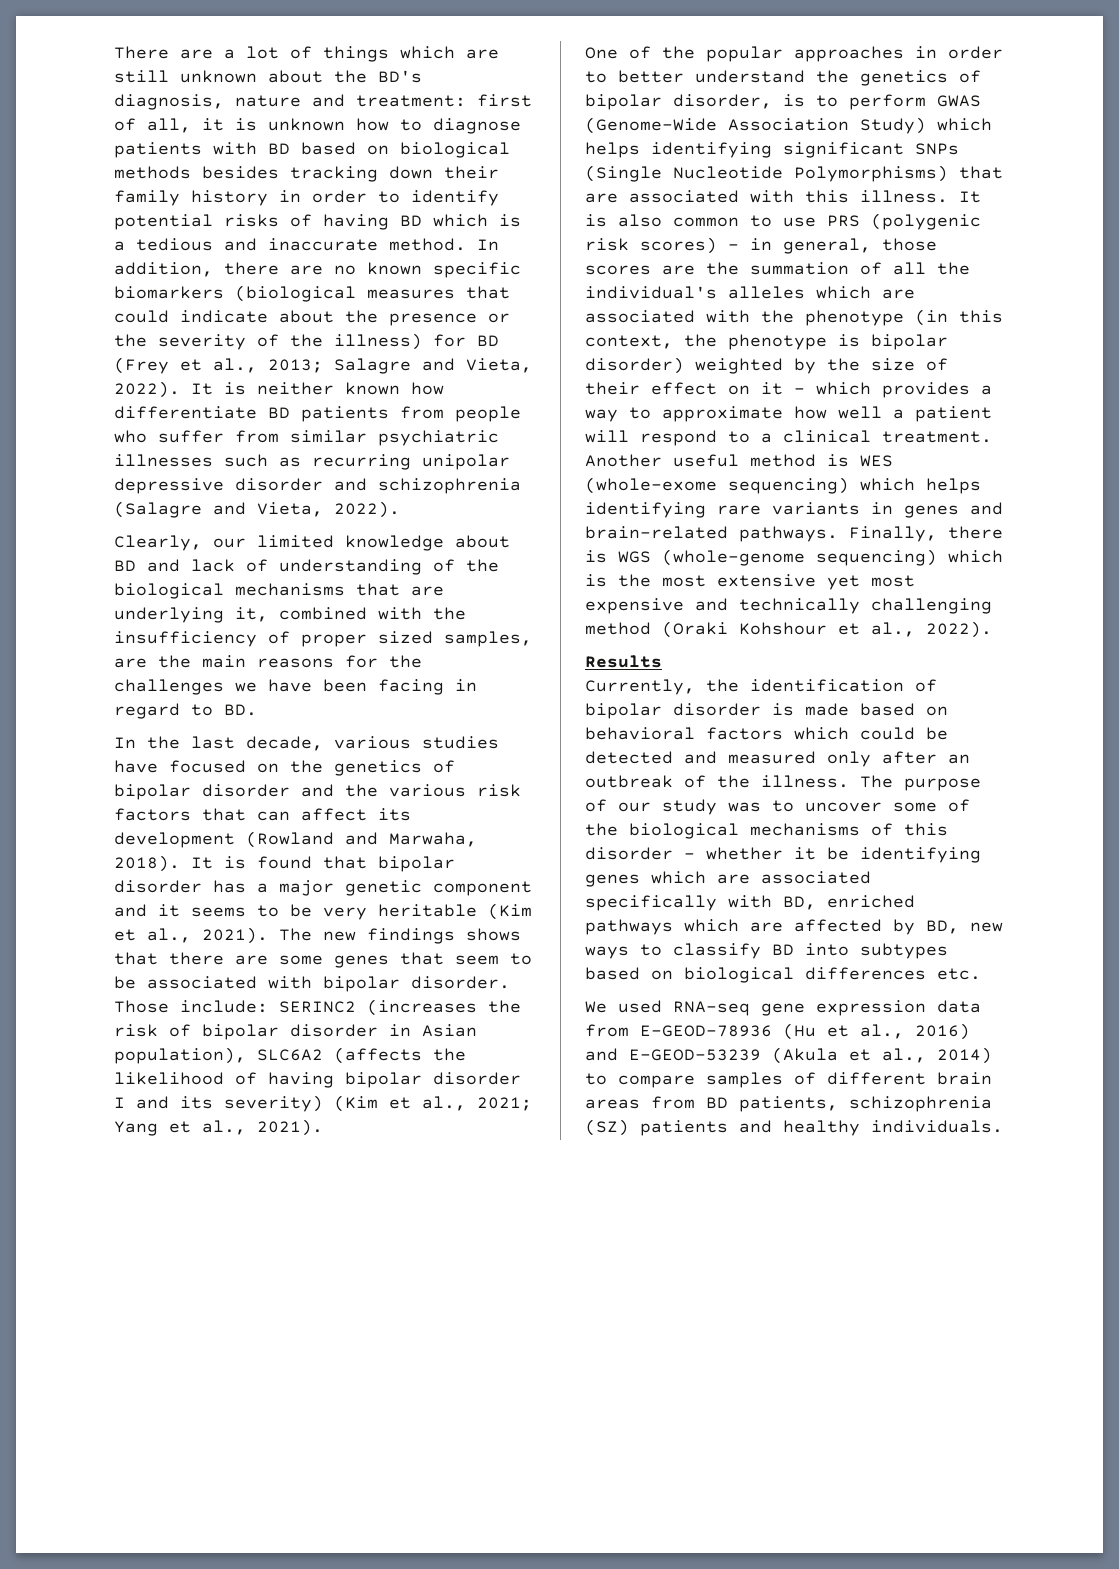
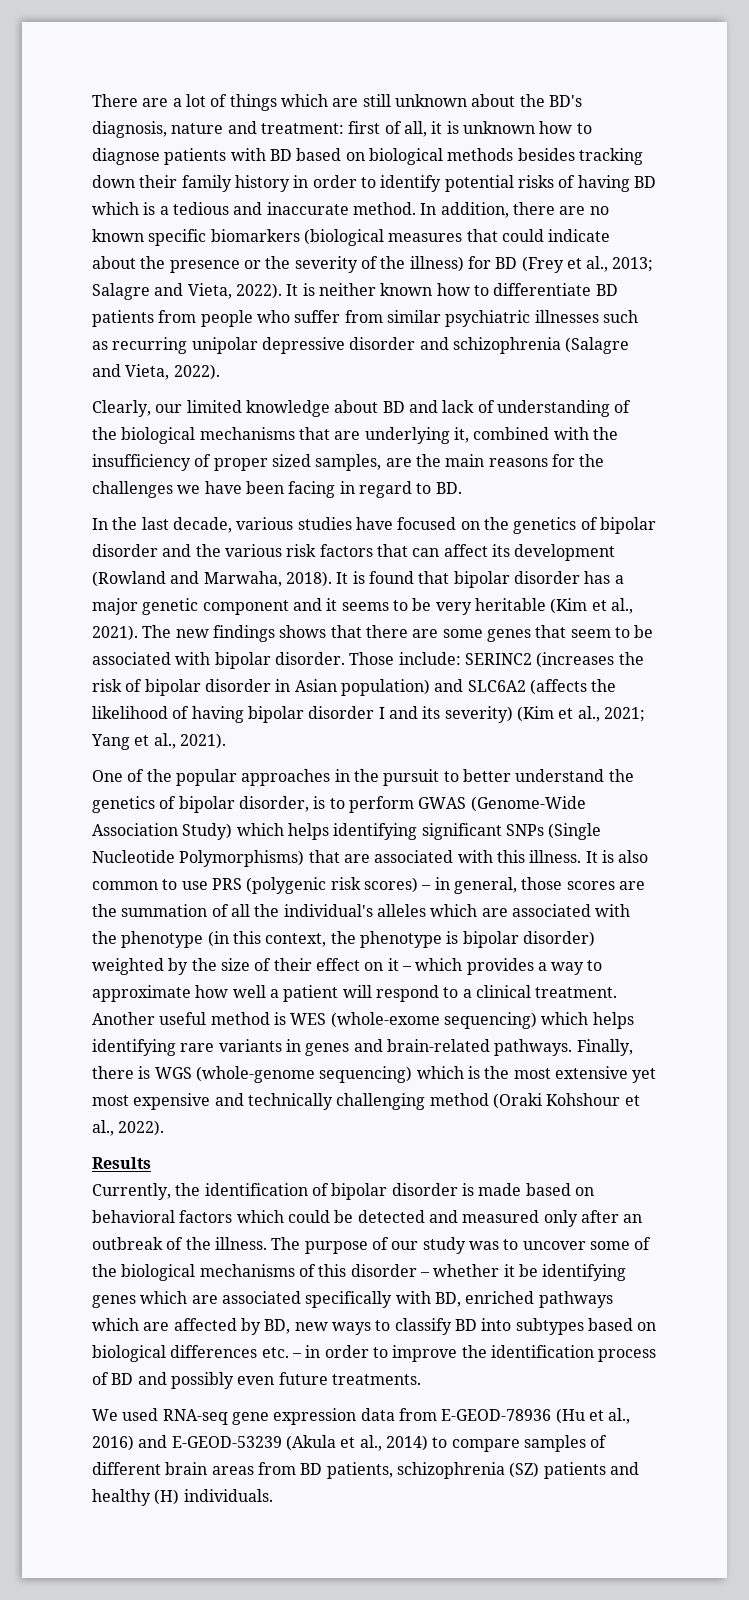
- It is neither known how differentiate BD patients from people who suffer from similar psychiatric illnesses such as recurring unipolar depressive disorder and schizophrenia (Salagre and Vieta, 2022).
+ It is neither known how to differentiate BD patients from people who suffer from similar psychiatric illnesses such as recurring unipolar depressive disorder and schizophrenia (Salagre and Vieta, 2022).
- Those include: SERINC2 (increases the risk of bipolar disorder in Asian population), SLC6A2 (affects the likelihood of having bipolar disorder I and its severity) (Kim et al., 2021; Yang et al., 2021).
+ Those include: SERINC2 (increases the risk of bipolar disorder in Asian population) and SLC6A2 (affects the likelihood of having bipolar disorder I and its severity) (Kim et al., 2021; Yang et al., 2021).
- One of the popular approaches in order to better understand the genetics of bipolar disorder, is to perform GWAS (Genome-Wide Association Study) which helps identifying significant SNPs (Single Nucleotide Polymorphisms) that are associated with this illness.
+ One of the popular approaches in the pursuit to better understand the genetics of bipolar disorder, is to perform GWAS (Genome-Wide Association Study) which helps identifying significant SNPs (Single Nucleotide Polymorphisms) that are associated with this illness.
- The purpose of our study was to uncover some of the biological mechanisms of this disorder – whether it be identifying genes which are associated specifically with BD, enriched pathways which are affected by BD, new ways to classify BD into subtypes based on biological differences etc.
+ The purpose of our study was to uncover some of the biological mechanisms of this disorder – whether it be identifying genes which are associated specifically with BD, enriched pathways which are affected by BD, new ways to classify BD into subtypes based on biological differences etc. – in order to improve the identification process of BD and possibly even future treatments.
- We used RNA-seq gene expression data from E-GEOD-78936 (Hu et al., 2016) and E-GEOD-53239 (Akula et al., 2014) to compare samples of different brain areas from BD patients, schizophrenia (SZ) patients and healthy individuals.
+ We used RNA-seq gene expression data from E-GEOD-78936 (Hu et al., 2016) and E-GEOD-53239 (Akula et al., 2014) to compare samples of different brain areas from BD patients, schizophrenia (SZ) patients and healthy (H) individuals.

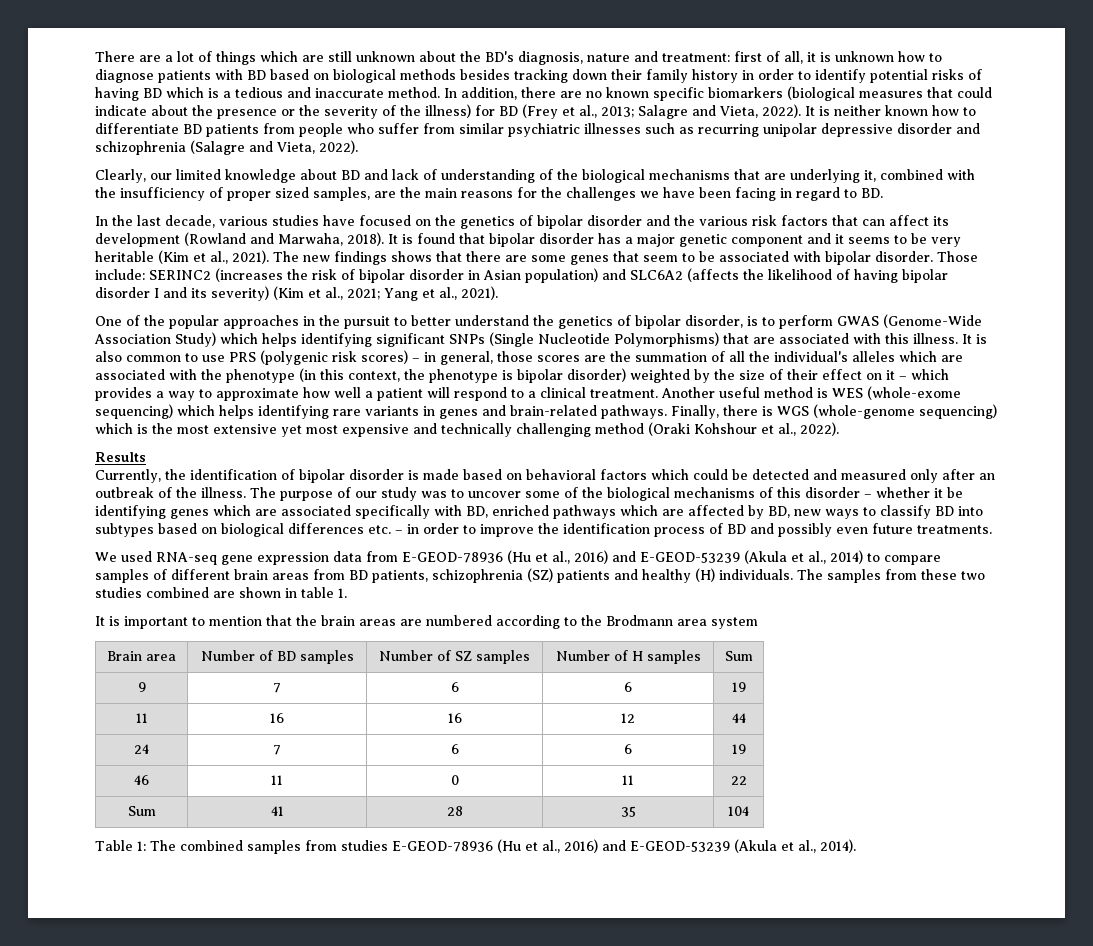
+ The samples from these two studies combined are shown in table 1.
+ It is important to mention that the brain areas are numbered according to the Brodmann area system
+ Brain area | Number of BD samples | Number of SZ samples | Number of H samples | Sum
+ 9 | 7 | 6 | 6 | 19
+ 11 | 16 | 16 | 12 | 44
+ 24 | 7 | 6 | 6 | 19
+ 46 | 11 | 0 | 11 | 22
+ Sum | 41 | 28 | 35 | 104
+ Table 1: The combined samples from studies E-GEOD-78936 (Hu et al., 2016) and E-GEOD-53239 (Akula et al., 2014).

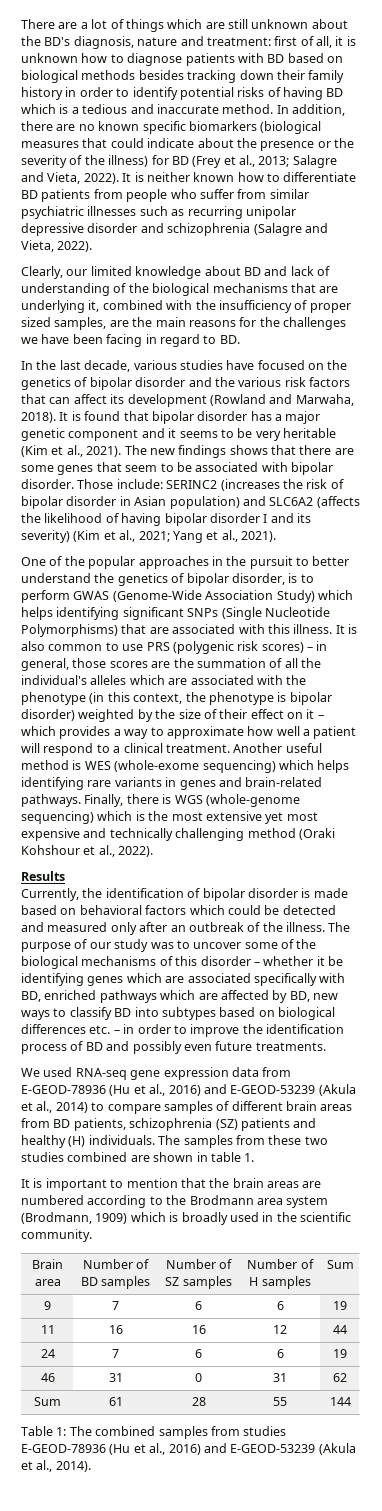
- It is important to mention that the brain areas are numbered according to the Brodmann area system
+ It is important to mention that the brain areas are numbered according to the Brodmann area system (Brodmann, 1909) which is broadly used in the scientific community.
- 46 | 11 | 0 | 11 | 22
+ 46 | 31 | 0 | 31 | 62
- Sum | 41 | 28 | 35 | 104
+ Sum | 61 | 28 | 55 | 144

